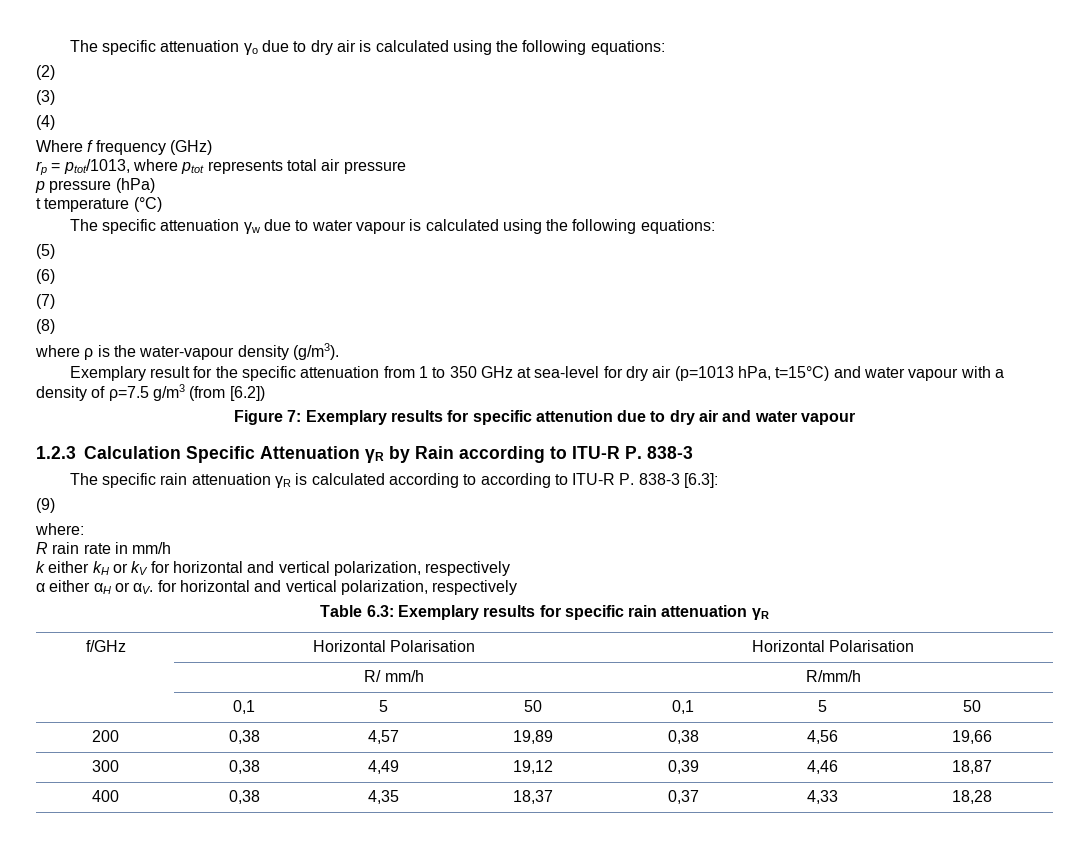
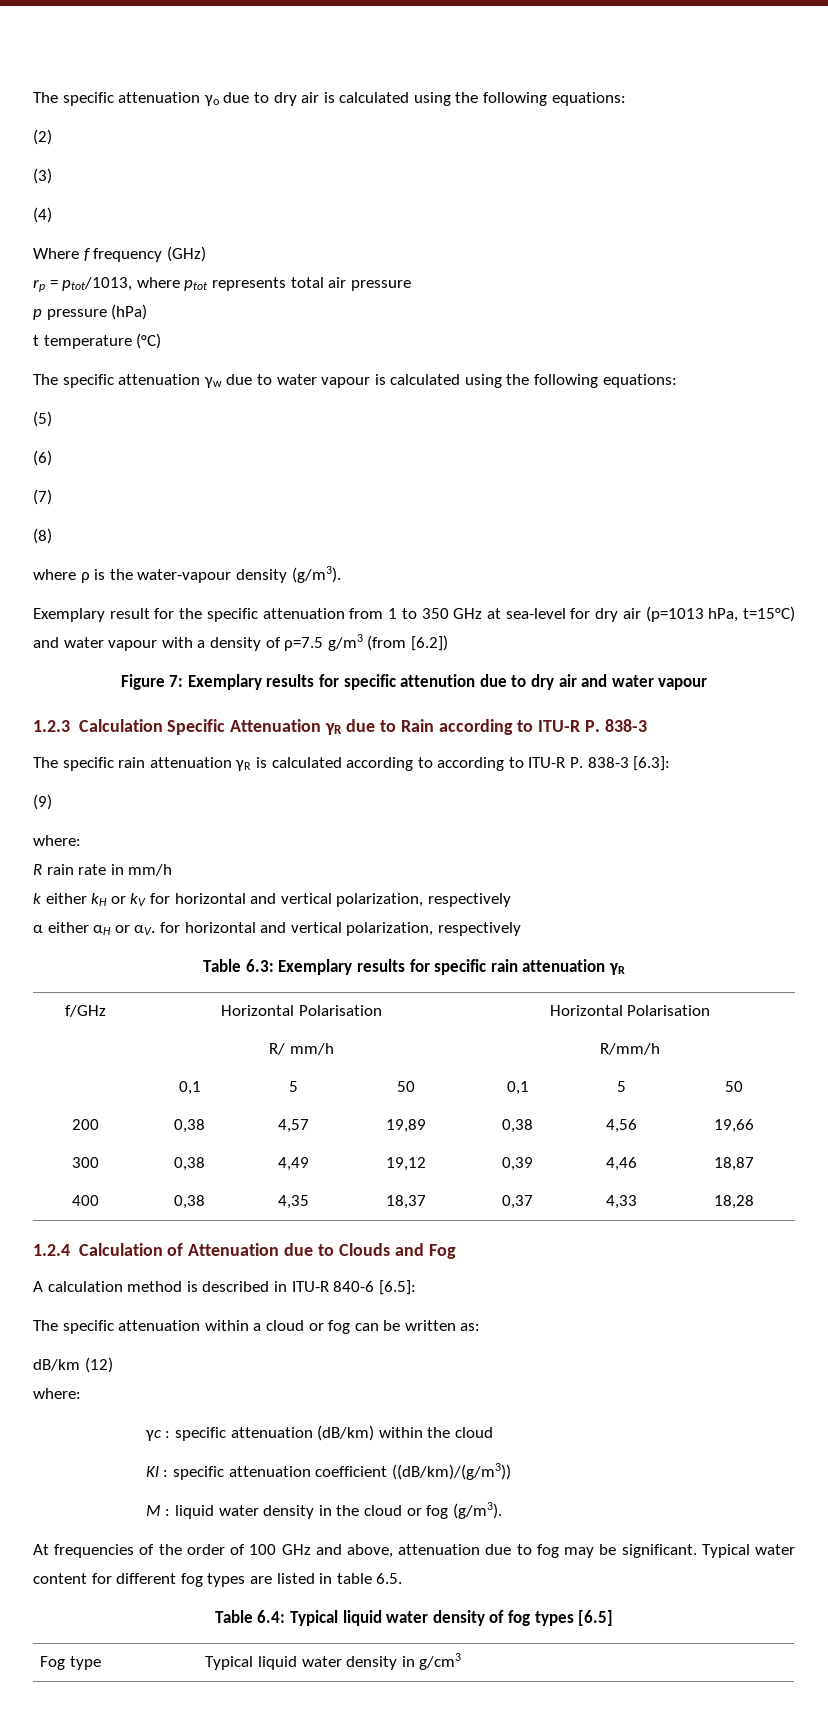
- 1.2.3 Calculation Specific Attenuation γR by Rain according to ITU-R P. 838-3
+ 1.2.3 Calculation Specific Attenuation γR due to Rain according to ITU-R P. 838-3
+ 1.2.4 Calculation of Attenuation due to Clouds and Fog
+ A calculation method is described in ITU-R 840-6 [6.5]:
+ The specific attenuation within a cloud or fog can be written as:
+ dB/km (12)
+ where:
+ γc : specific attenuation (dB/km) within the cloud
+ Kl : specific attenuation coefficient ((dB/km)/(g/m3))
+ M : liquid water density in the cloud or fog (g/m3).
+ At frequencies of the order of 100 GHz and above, attenuation due to fog may be significant. Typical water content for different fog types are listed in table 6.5.
+ Table 6.4: Typical liquid water density of fog types [6.5]
+ Fog type | Typical liquid water density in g/cm3

